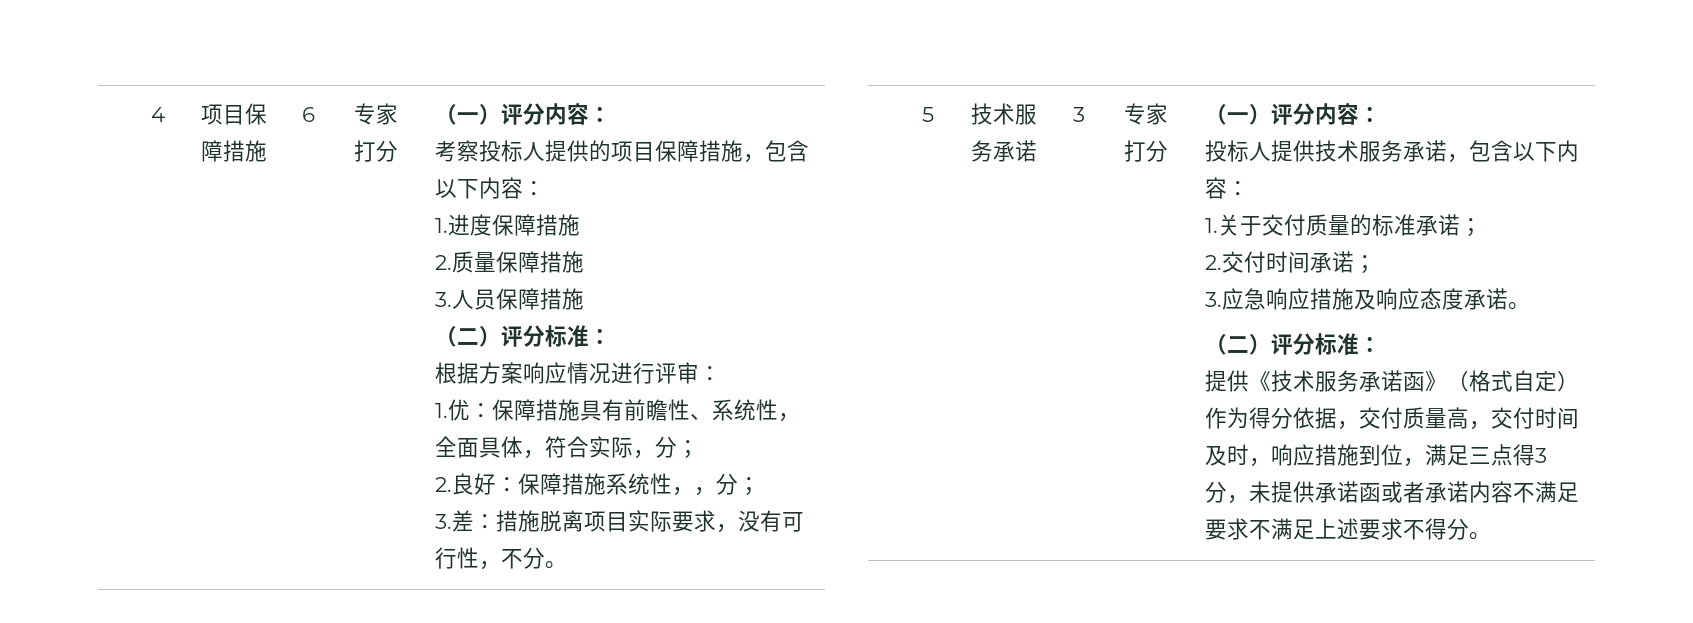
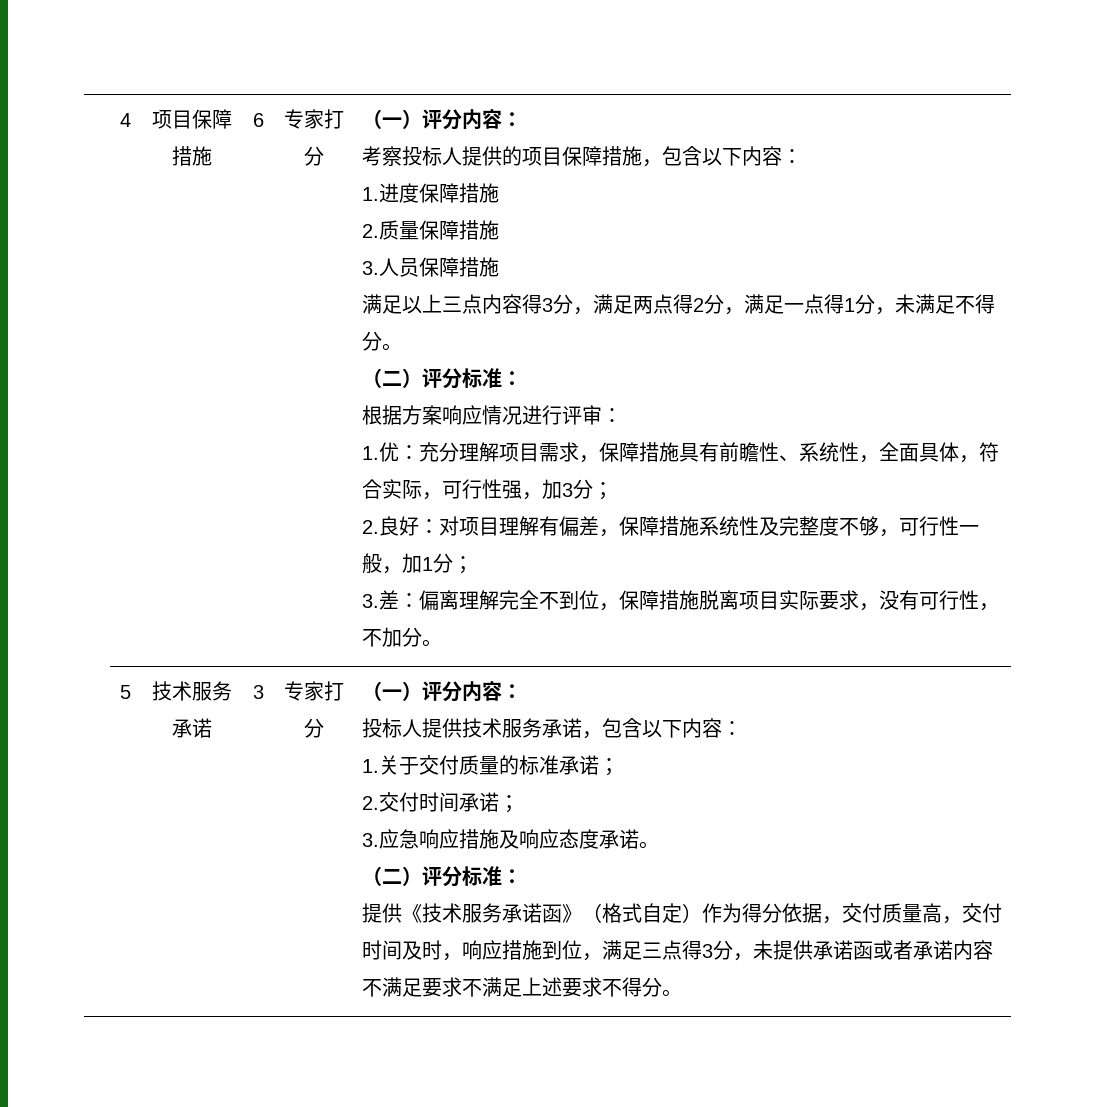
+ 满足以上三点内容得3分，满足两点得2分，满足一点得1分，未满足不得分。
- 1.优：保障措施具有前瞻性、系统性，全面具体，符合实际，分；
+ 1.优：充分理解项目需求，保障措施具有前瞻性、系统性，全面具体，符合实际，可行性强，加3分；
- 2.良好：保障措施系统性，，分；
- 3.差：措施脱离项目实际要求，没有可行性，不分。
+ 2.良好：对项目理解有偏差，保障措施系统性及完整度不够，可行性一般，加1分；
+ 3.差：偏离理解完全不到位，保障措施脱离项目实际要求，没有可行性，不加分。

